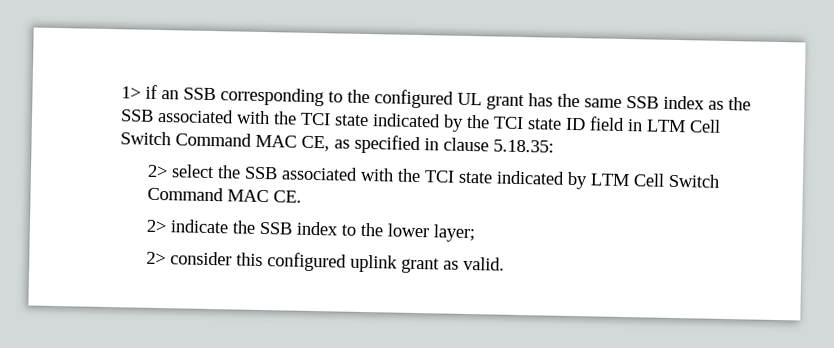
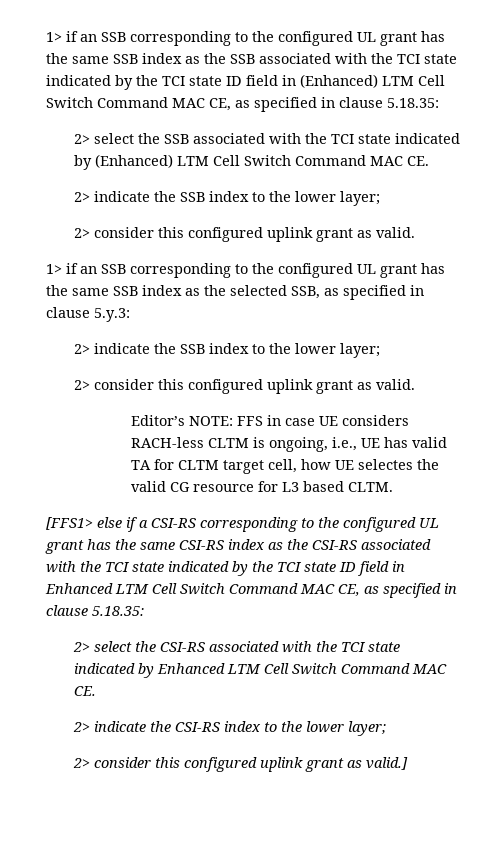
- 1> if an SSB corresponding to the configured UL grant has the same SSB index as the SSB associated with the TCI state indicated by the TCI state ID field in LTM Cell Switch Command MAC CE, as specified in clause 5.18.35:
+ 1> if an SSB corresponding to the configured UL grant has the same SSB index as the SSB associated with the TCI state indicated by the TCI state ID field in (Enhanced) LTM Cell Switch Command MAC CE, as specified in clause 5.18.35:
- 2> select the SSB associated with the TCI state indicated by LTM Cell Switch Command MAC CE.
+ 2> select the SSB associated with the TCI state indicated by (Enhanced) LTM Cell Switch Command MAC CE.
+ 1> if an SSB corresponding to the configured UL grant has the same SSB index as the selected SSB, as specified in clause 5.y.3:
+ 2> indicate the SSB index to the lower layer;
+ 2> consider this configured uplink grant as valid.
+ Editor’s NOTE: FFS in case UE considers RACH-less CLTM is ongoing, i.e., UE has valid TA for CLTM target cell, how UE selectes the valid CG resource for L3 based CLTM.
+ [FFS1> else if a CSI-RS corresponding to the configured UL grant has the same CSI-RS index as the CSI-RS associated with the TCI state indicated by the TCI state ID field in Enhanced LTM Cell Switch Command MAC CE, as specified in clause 5.18.35:
+ 2> select the CSI-RS associated with the TCI state indicated by Enhanced LTM Cell Switch Command MAC CE.
+ 2> indicate the CSI-RS index to the lower layer;
+ 2> consider this configured uplink grant as valid.]

